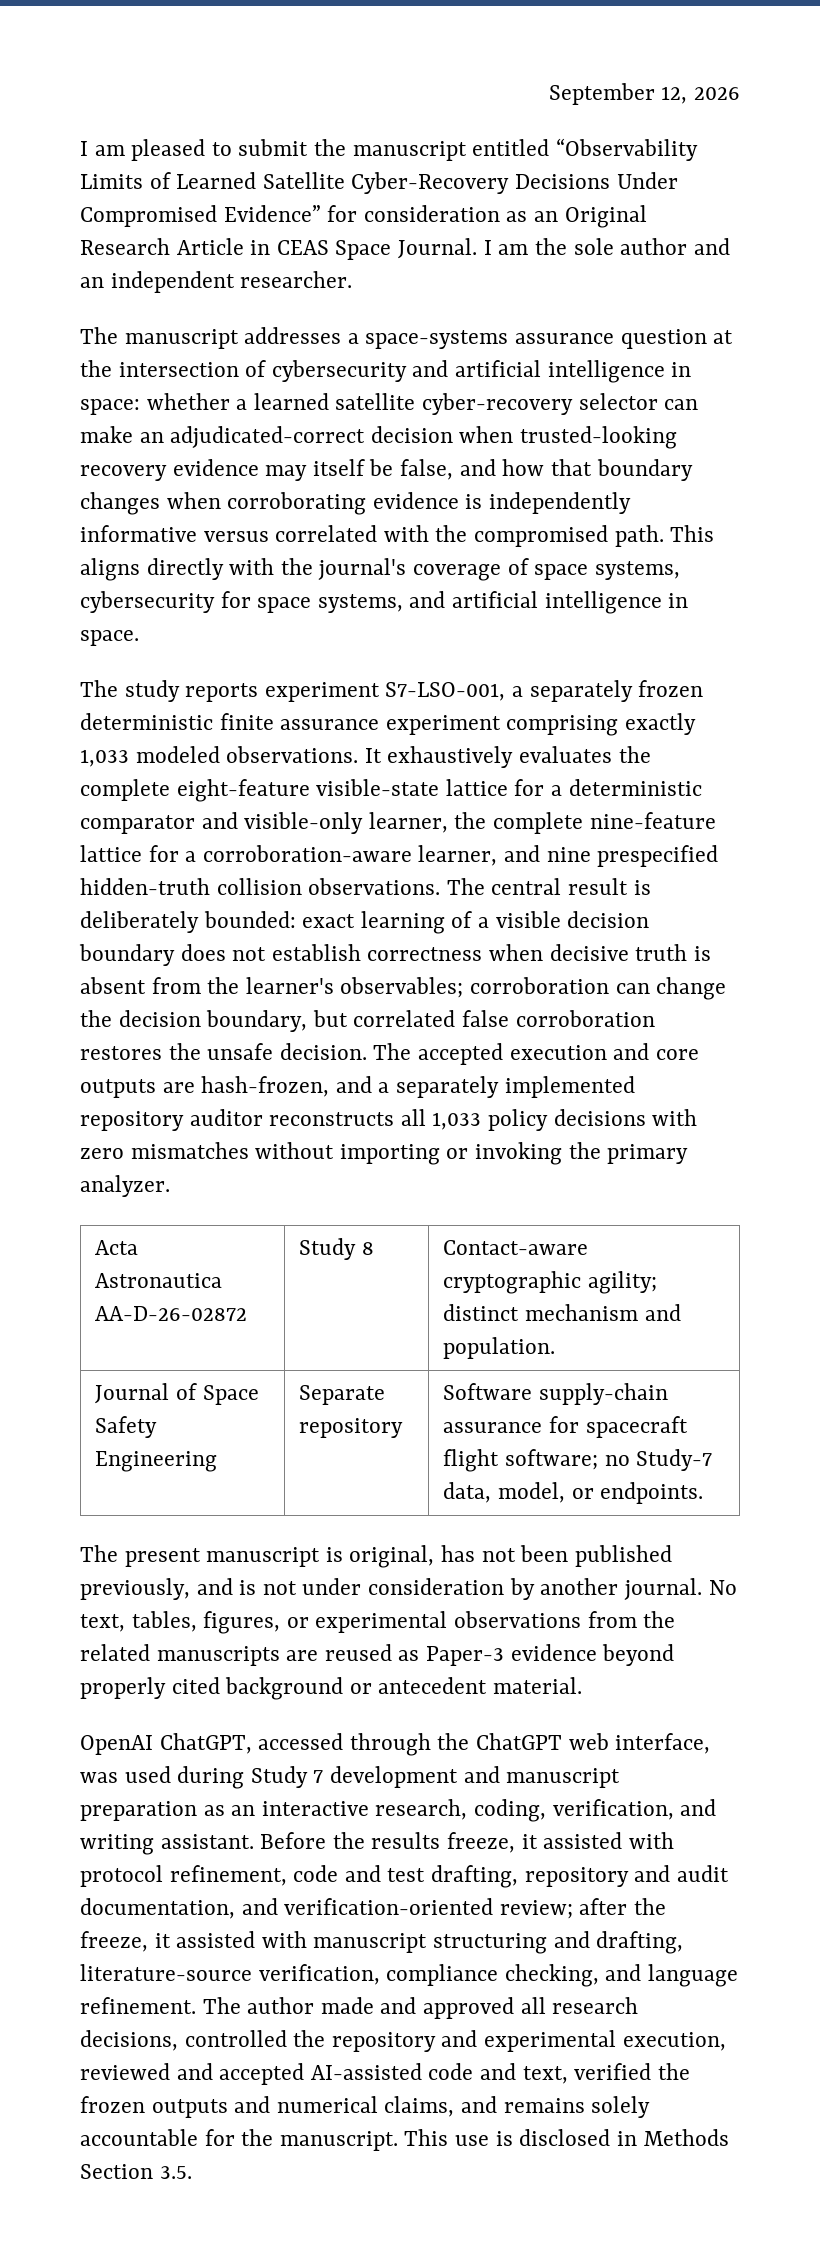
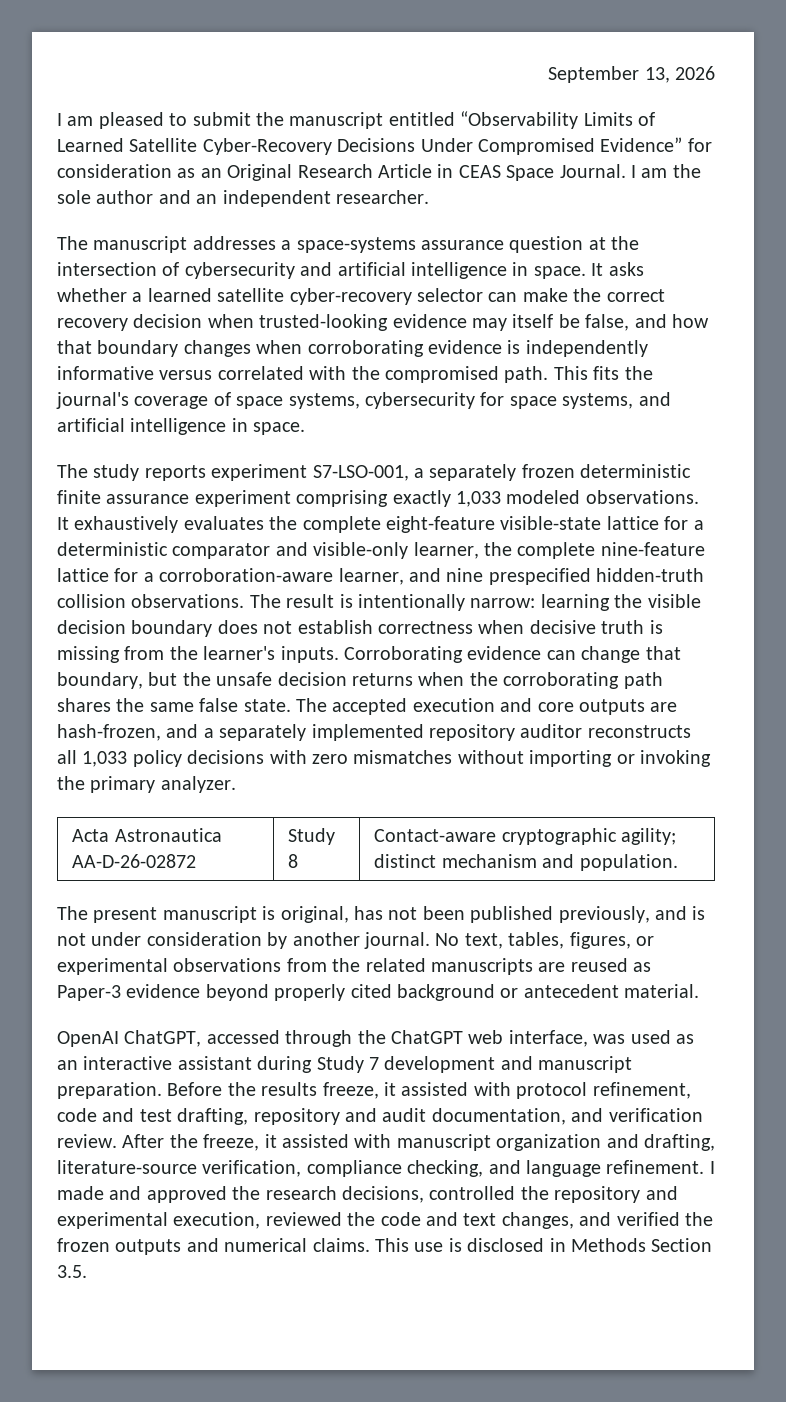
- September 12, 2026
+ September 13, 2026
- The manuscript addresses a space-systems assurance question at the intersection of cybersecurity and artificial intelligence in space: whether a learned satellite cyber-recovery selector can make an adjudicated-correct decision when trusted-looking recovery evidence may itself be false, and how that boundary changes when corroborating evidence is independently informative versus correlated with the compromised path.
+ The manuscript addresses a space-systems assurance question at the intersection of cybersecurity and artificial intelligence in space. It asks whether a learned satellite cyber-recovery selector can make the correct recovery decision when trusted-looking evidence may itself be false, and how that boundary changes when corroborating evidence is independently informative versus correlated with the compromised path.
- This aligns directly with the journal's coverage of space systems, cybersecurity for space systems, and artificial intelligence in space.
+ This fits the journal's coverage of space systems, cybersecurity for space systems, and artificial intelligence in space.
- The central result is deliberately bounded: exact learning of a visible decision boundary does not establish correctness when decisive truth is absent from the learner's observables; corroboration can change the decision boundary, but correlated false corroboration restores the unsafe decision.
+ The result is intentionally narrow: learning the visible decision boundary does not establish correctness when decisive truth is missing from the learner's inputs. Corroborating evidence can change that boundary, but the unsafe decision returns when the corroborating path shares the same false state.
- Journal of Space Safety Engineering | Separate repository | Software supply-chain assurance for spacecraft flight software; no Study-7 data, model, or endpoints.
- OpenAI ChatGPT, accessed through the ChatGPT web interface, was used during Study 7 development and manuscript preparation as an interactive research, coding, verification, and writing assistant.
+ OpenAI ChatGPT, accessed through the ChatGPT web interface, was used as an interactive assistant during Study 7 development and manuscript preparation.
- Before the results freeze, it assisted with protocol refinement, code and test drafting, repository and audit documentation, and verification-oriented review; after the freeze, it assisted with manuscript structuring and drafting, literature-source verification, compliance checking, and language refinement.
+ Before the results freeze, it assisted with protocol refinement, code and test drafting, repository and audit documentation, and verification review. After the freeze, it assisted with manuscript organization and drafting, literature-source verification, compliance checking, and language refinement.
- The author made and approved all research decisions, controlled the repository and experimental execution, reviewed and accepted AI-assisted code and text, verified the frozen outputs and numerical claims, and remains solely accountable for the manuscript.
+ I made and approved the research decisions, controlled the repository and experimental execution, reviewed the code and text changes, and verified the frozen outputs and numerical claims.

